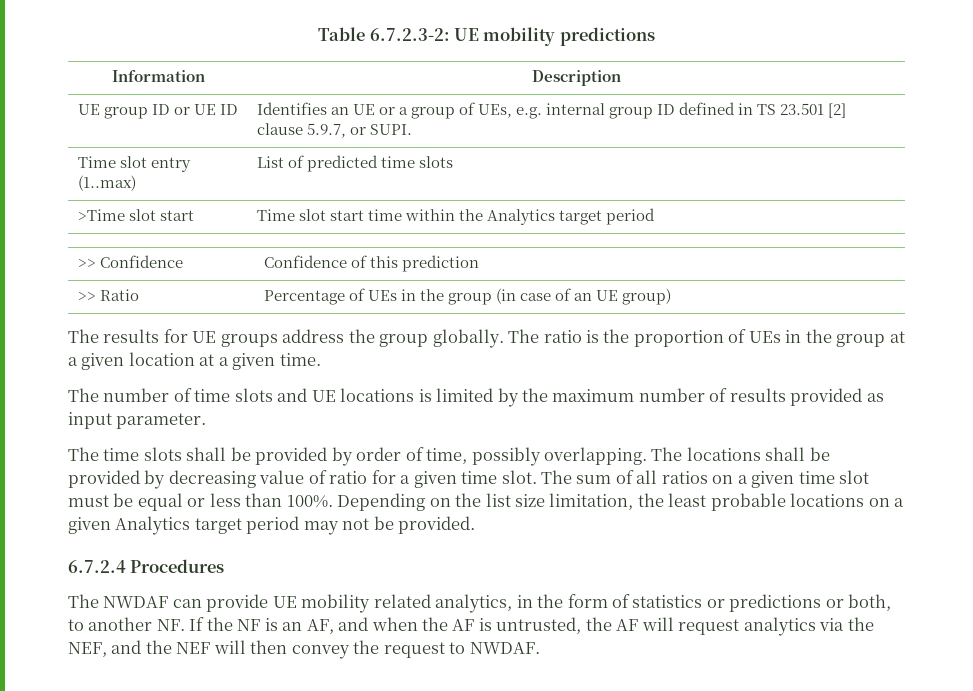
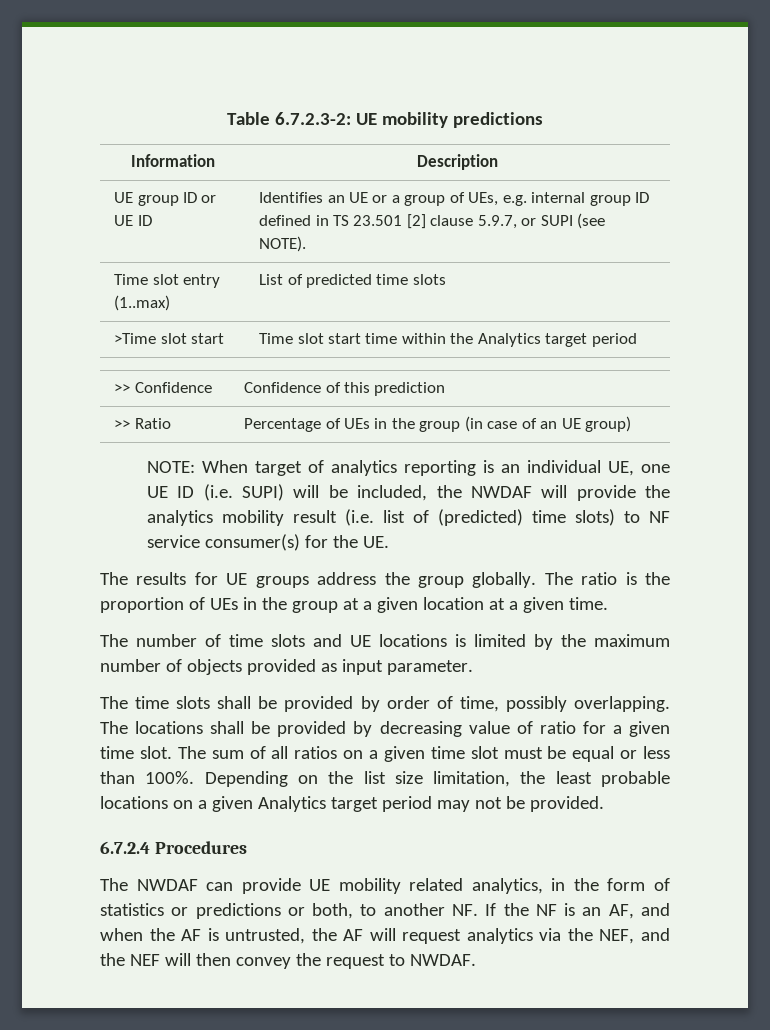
- UE group ID or UE ID | Identifies an UE or a group of UEs, e.g. internal group ID defined in TS 23.501 [2] clause 5.9.7, or SUPI.
+ UE group ID or UE ID | Identifies an UE or a group of UEs, e.g. internal group ID defined in TS 23.501 [2] clause 5.9.7, or SUPI (see NOTE).
+ NOTE: When target of analytics reporting is an individual UE, one UE ID (i.e. SUPI) will be included, the NWDAF will provide the analytics mobility result (i.e. list of (predicted) time slots) to NF service consumer(s) for the UE.
- The number of time slots and UE locations is limited by the maximum number of results provided as input parameter.
+ The number of time slots and UE locations is limited by the maximum number of objects provided as input parameter.

